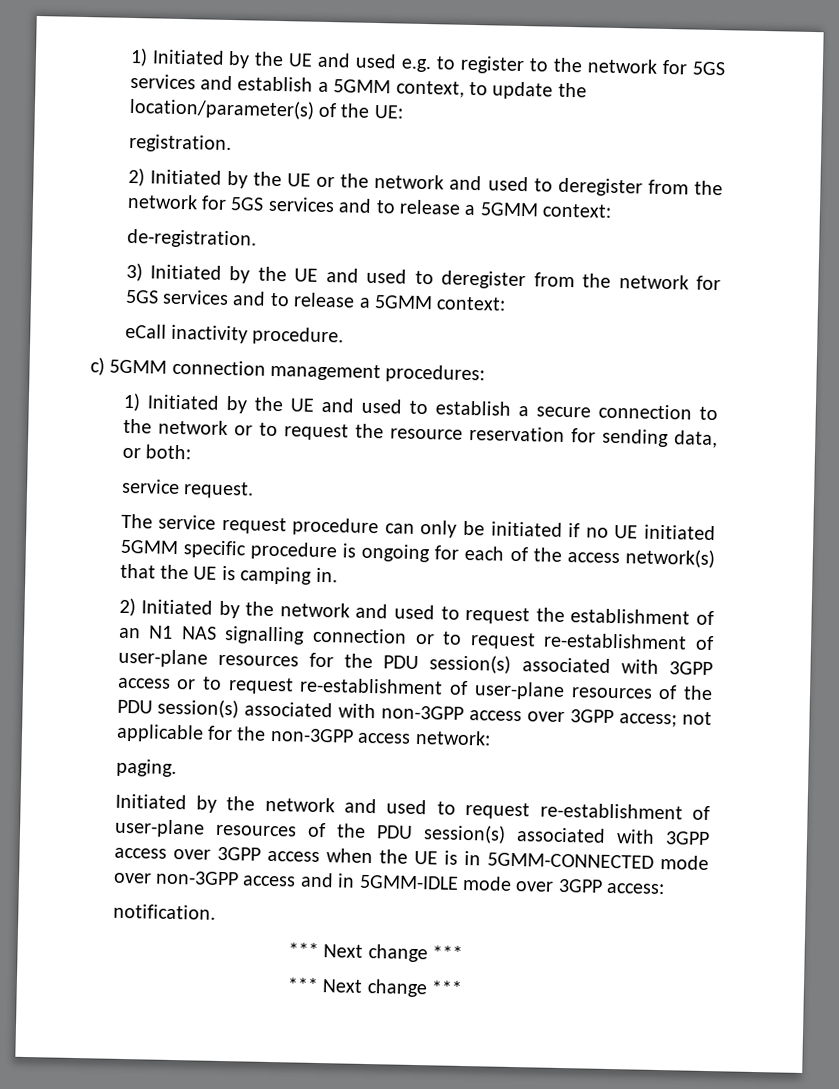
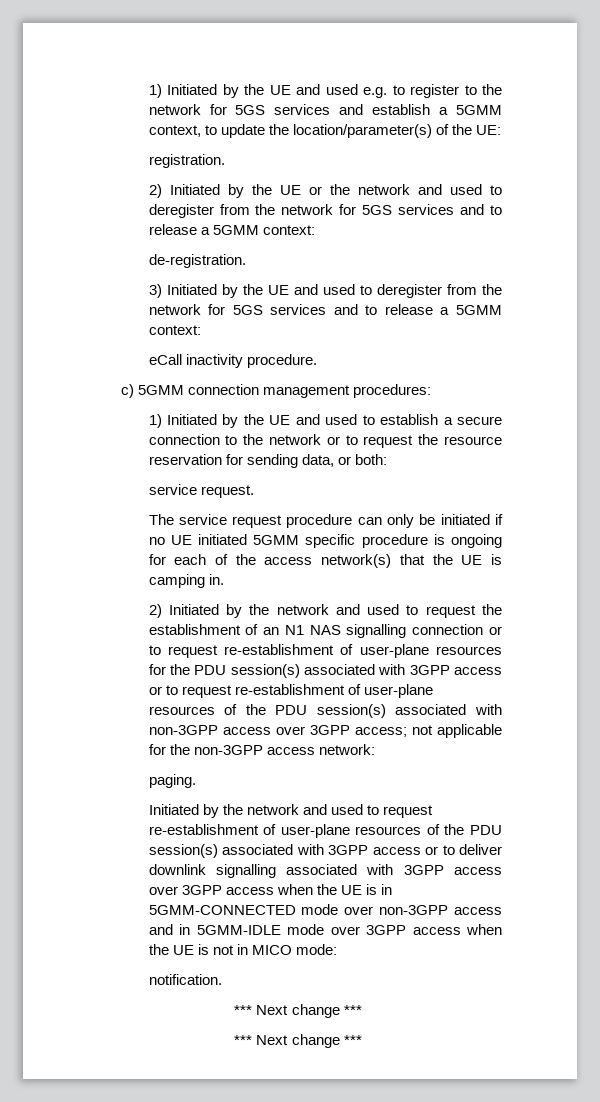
- Initiated by the network and used to request re-establishment of user-plane resources of the PDU session(s) associated with 3GPP access over 3GPP access when the UE is in 5GMM-CONNECTED mode over non-3GPP access and in 5GMM-IDLE mode over 3GPP access:
+ Initiated by the network and used to request re-establishment of user-plane resources of the PDU session(s) associated with 3GPP access or to deliver downlink signalling associated with 3GPP access over 3GPP access when the UE is in 5GMM-CONNECTED mode over non-3GPP access and in 5GMM-IDLE mode over 3GPP access when the UE is not in MICO mode:

